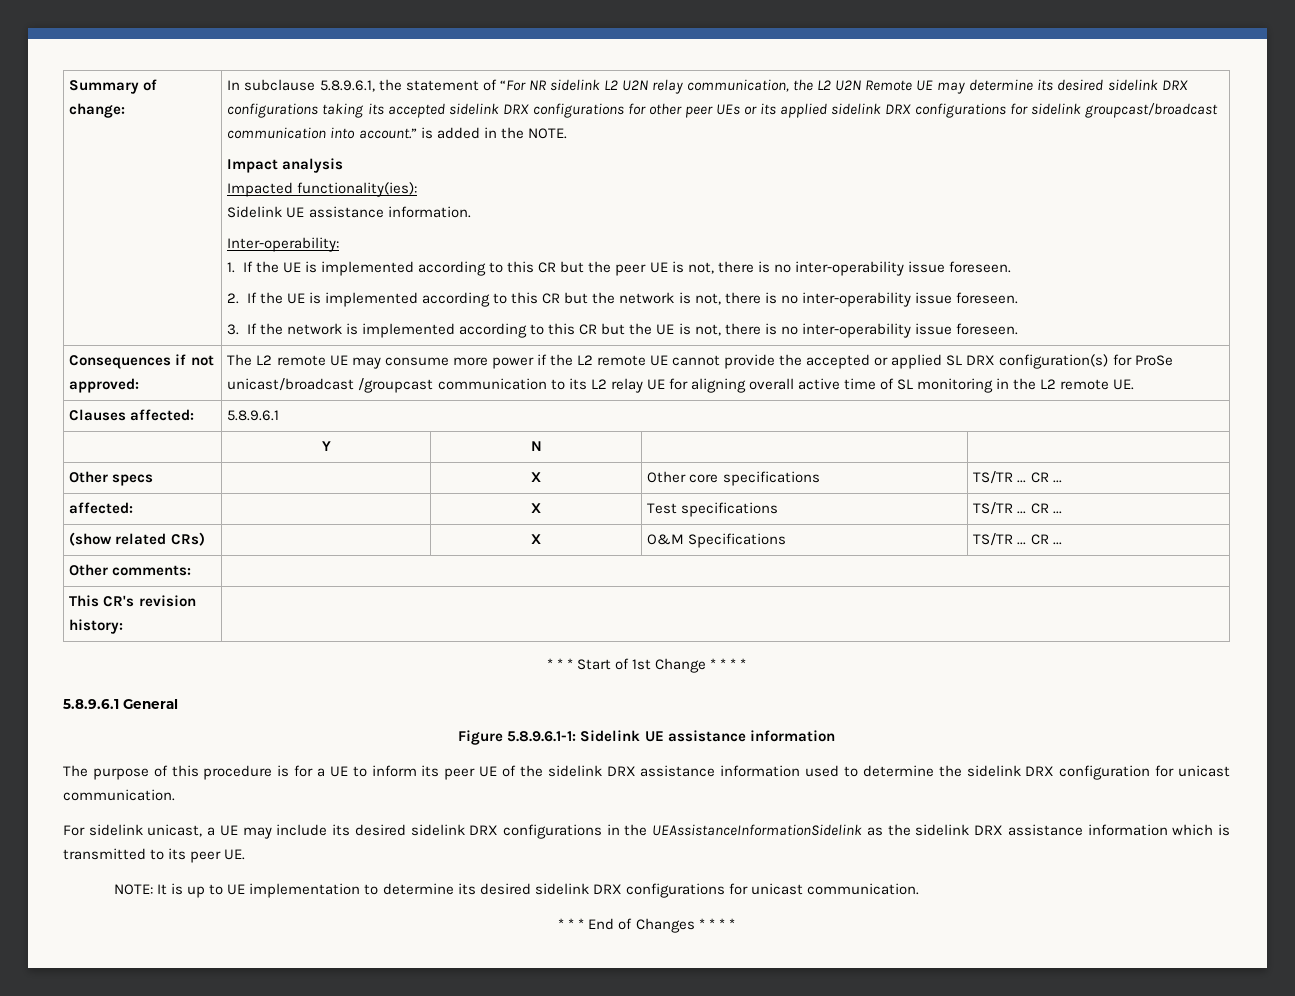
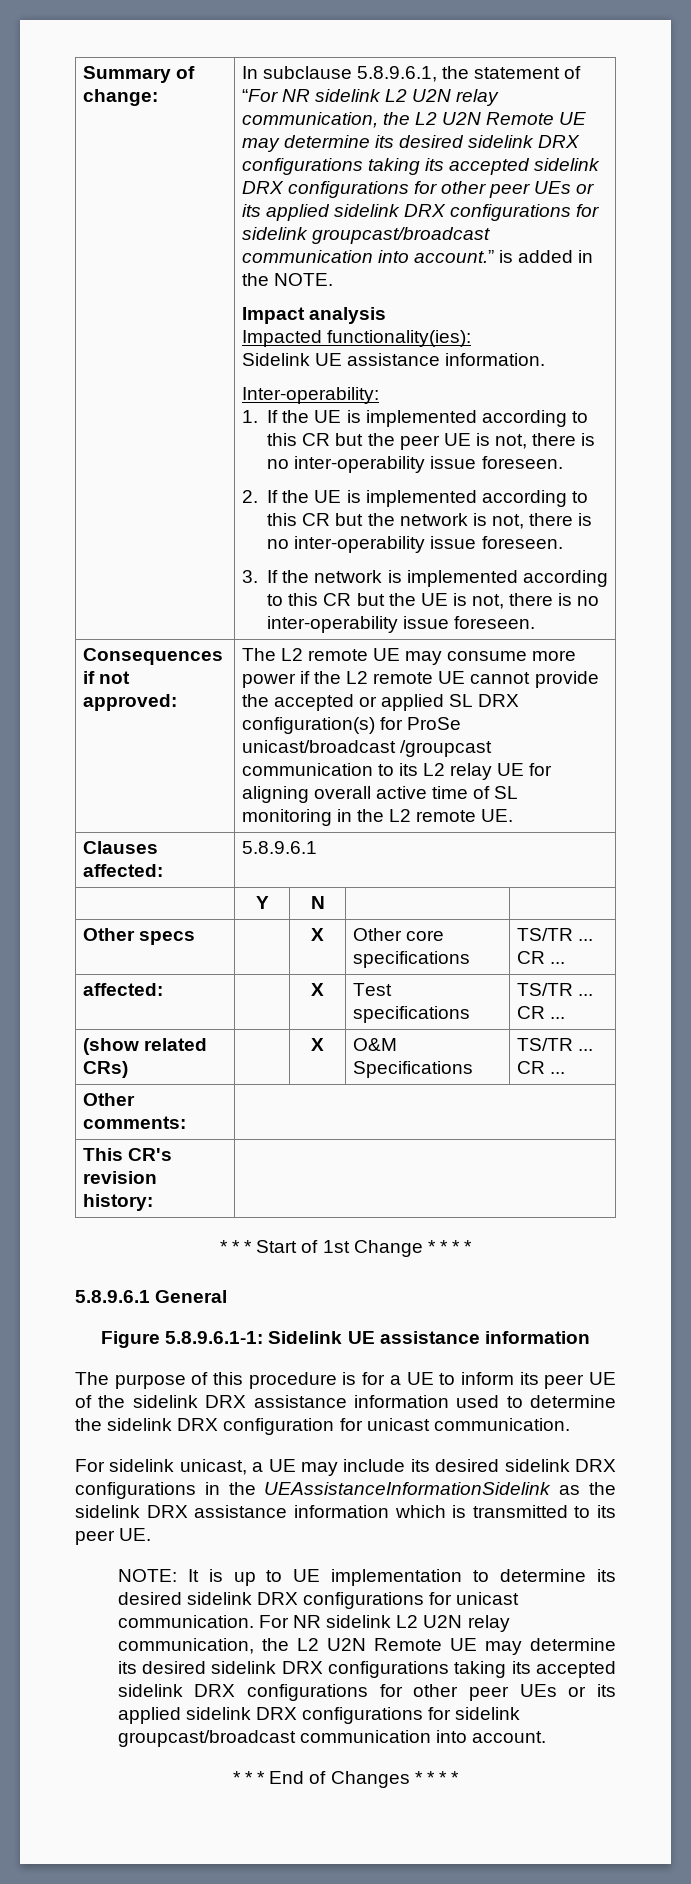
+ For NR sidelink L2 U2N relay communication, the L2 U2N Remote UE may determine its desired sidelink DRX configurations taking its accepted sidelink DRX configurations for other peer UEs or its applied sidelink DRX configurations for sidelink groupcast/broadcast communication into account.

